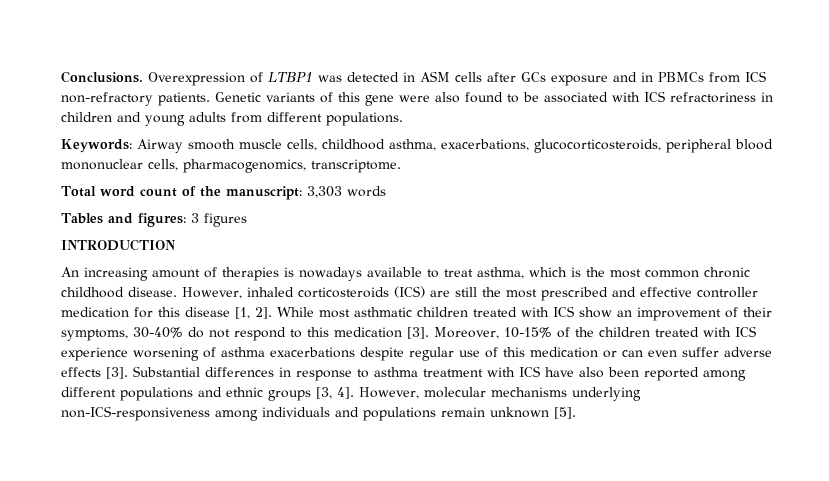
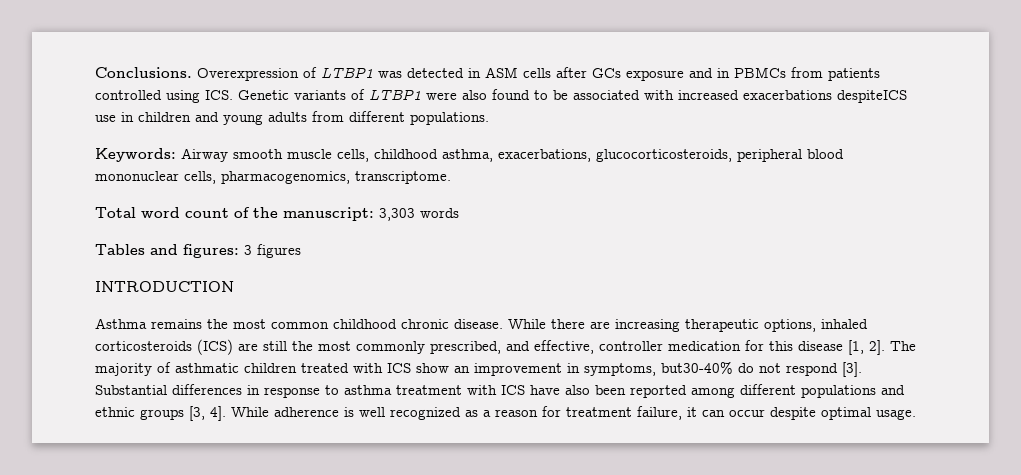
- Overexpression of LTBP1 was detected in ASM cells after GCs exposure and in PBMCs from ICS non-refractory patients. Genetic variants of this gene were also found to be associated with ICS refractoriness in children and young adults from different populations.
+ Overexpression of LTBP1 was detected in ASM cells after GCs exposure and in PBMCs from patients controlled using ICS. Genetic variants of LTBP1 were also found to be associated with increased exacerbations despiteICS use in children and young adults from different populations.
- An increasing amount of therapies is nowadays available to treat asthma, which is the most common chronic childhood disease. However, inhaled corticosteroids (ICS) are still the most prescribed and effective controller medication for this disease [1, 2].
+ Asthma remains the most common childhood chronic disease. While there are increasing therapeutic options, inhaled corticosteroids (ICS) are still the most commonly prescribed, and effective, controller medication for this disease [1, 2].
- While most asthmatic children treated with ICS show an improvement of their symptoms, 30-40% do not respond to this medication [3]. Moreover, 10-15% of the children treated with ICS experience worsening of asthma exacerbations despite regular use of this medication or can even suffer adverse effects [3].
+ The majority of asthmatic children treated with ICS show an improvement in symptoms, but30-40% do not respond [3].
- However, molecular mechanisms underlying non-ICS-responsiveness among individuals and populations remain unknown [5].
+ While adherence is well recognized as a reason for treatment failure, it can occur despite optimal usage.

